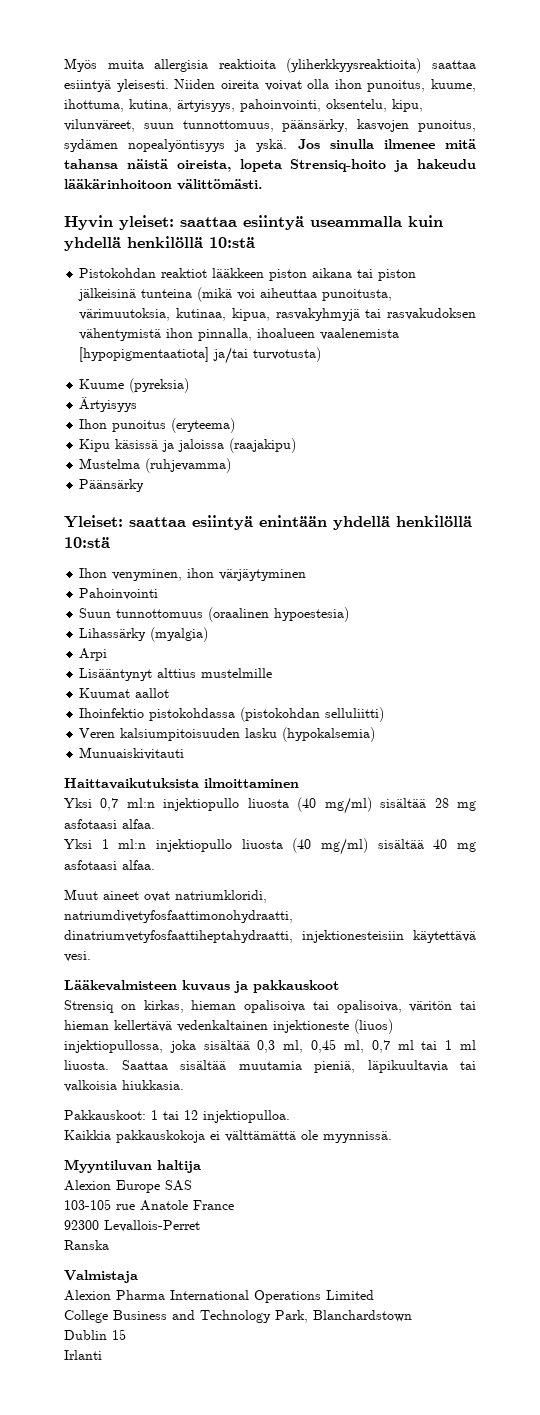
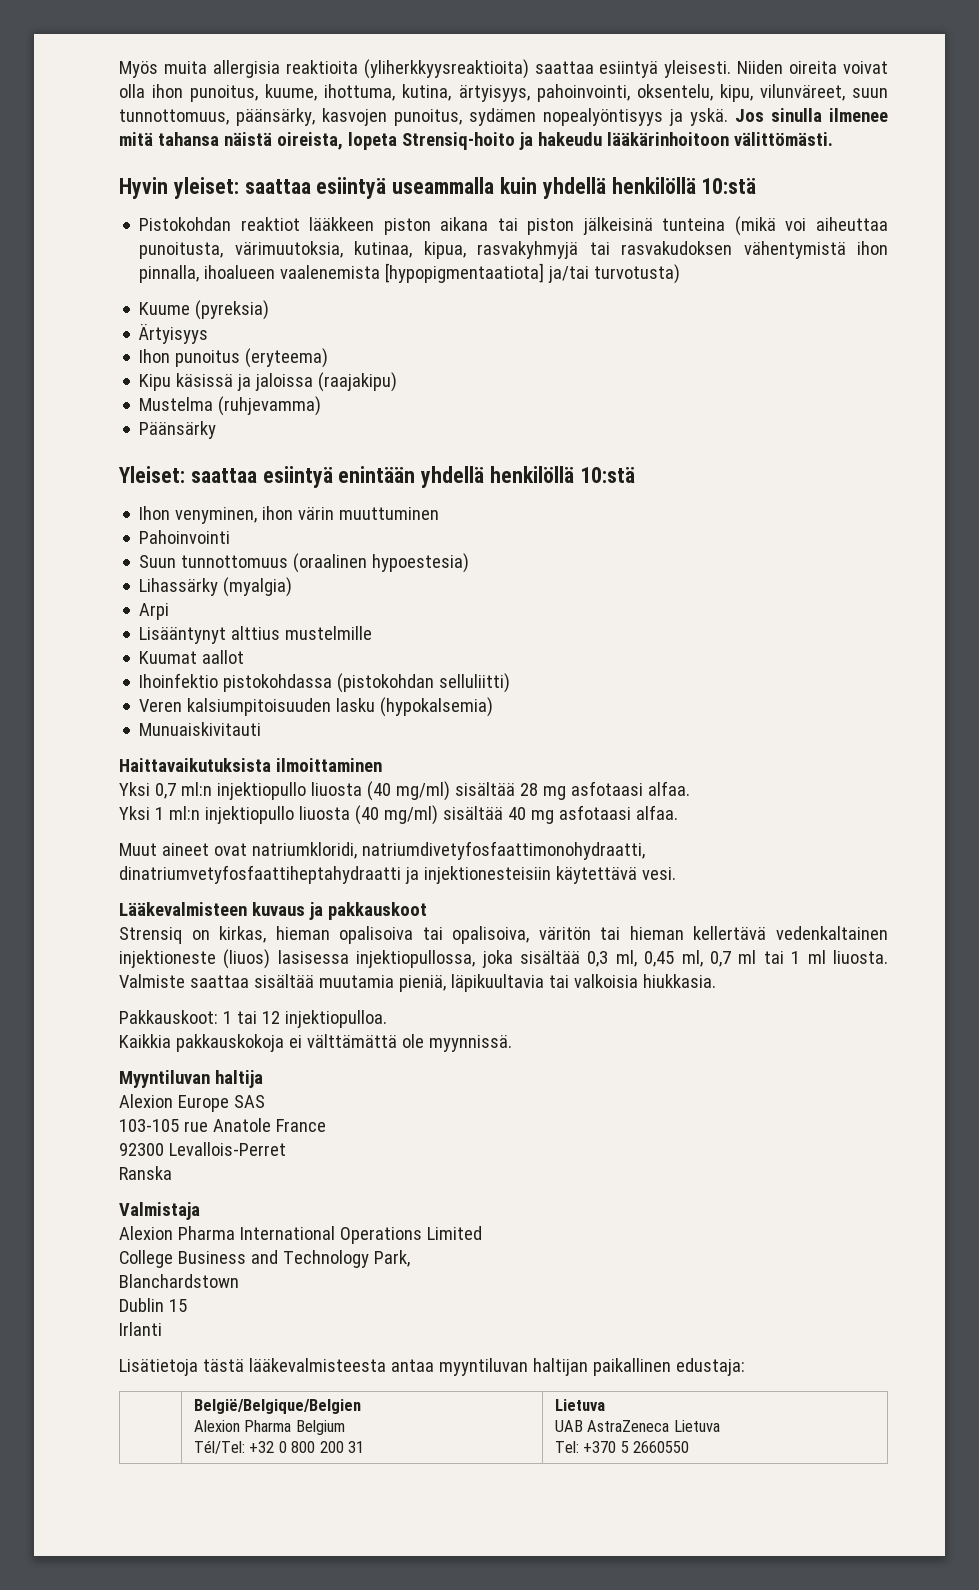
- Ihon venyminen, ihon värjäytyminen
+ Ihon venyminen, ihon värin muuttuminen
- Muut aineet ovat natriumkloridi, natriumdivetyfosfaattimonohydraatti, dinatriumvetyfosfaattiheptahydraatti, injektionesteisiin käytettävä vesi.
+ Muut aineet ovat natriumkloridi, natriumdivetyfosfaattimonohydraatti, dinatriumvetyfosfaattiheptahydraatti ja injektionesteisiin käytettävä vesi.
- Strensiq on kirkas, hieman opalisoiva tai opalisoiva, väritön tai hieman kellertävä vedenkaltainen injektioneste (liuos) injektiopullossa, joka sisältää 0,3 ml, 0,45 ml, 0,7 ml tai 1 ml liuosta.
+ Strensiq on kirkas, hieman opalisoiva tai opalisoiva, väritön tai hieman kellertävä vedenkaltainen injektioneste (liuos) lasisessa injektiopullossa, joka sisältää 0,3 ml, 0,45 ml, 0,7 ml tai 1 ml liuosta.
- Saattaa sisältää muutamia pieniä, läpikuultavia tai valkoisia hiukkasia.
+ Valmiste saattaa sisältää muutamia pieniä, läpikuultavia tai valkoisia hiukkasia.
- College Business and Technology Park, Blanchardstown
+ College Business and Technology Park,
+ Blanchardstown
+ Lisätietoja tästä lääkevalmisteesta antaa myyntiluvan haltijan paikallinen edustaja:
+ | België/Belgique/Belgien
+ Alexion Pharma Belgium
+ Tél/Tel: +32 0 800 200 31 | Lietuva
+ UAB AstraZeneca Lietuva
+ Tel: +370 5 2660550

